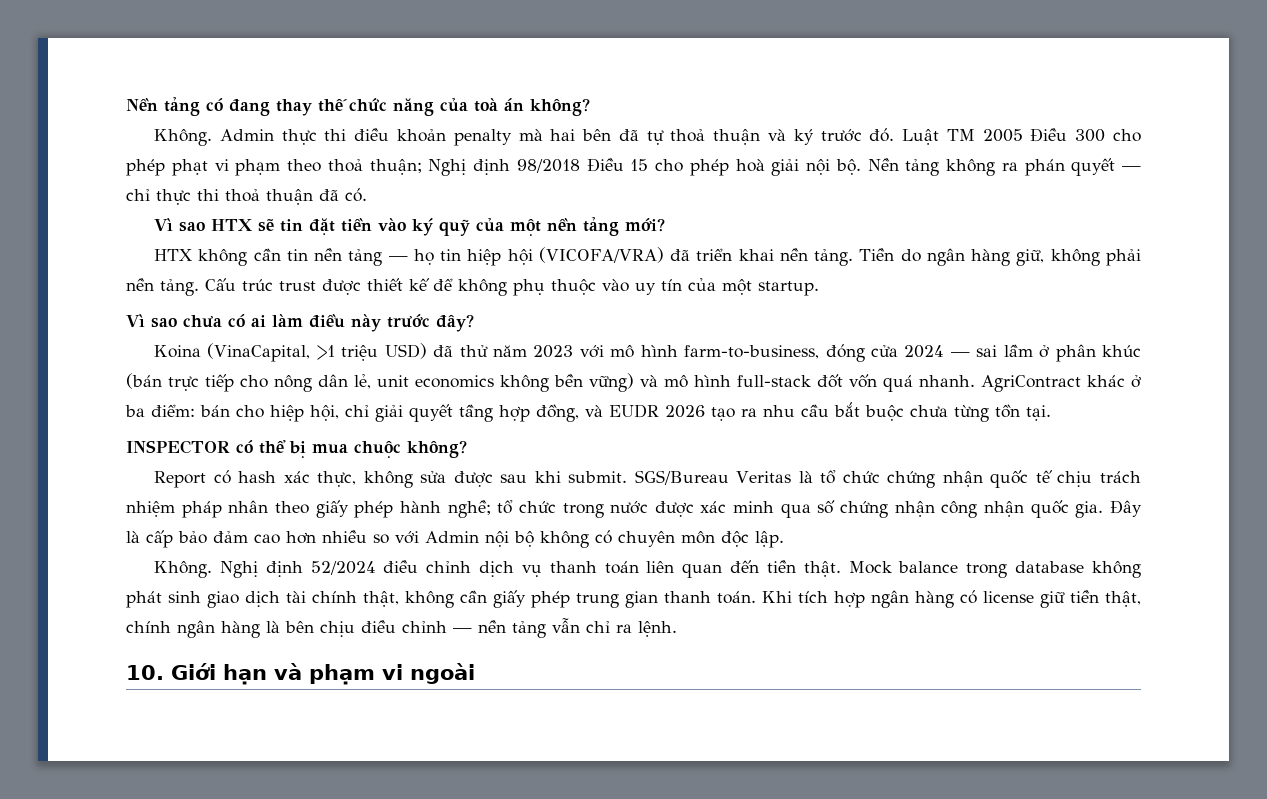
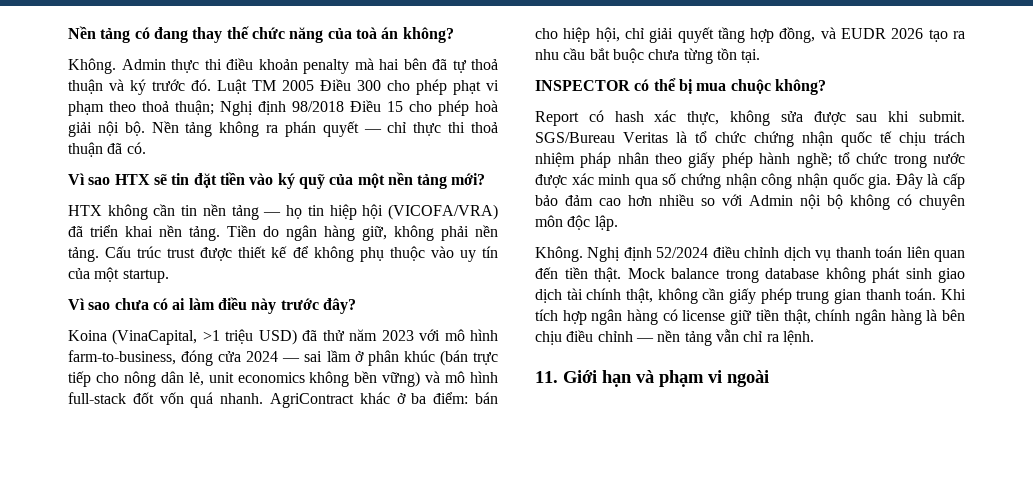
- 10. Giới hạn và phạm vi ngoài
+ 11. Giới hạn và phạm vi ngoài

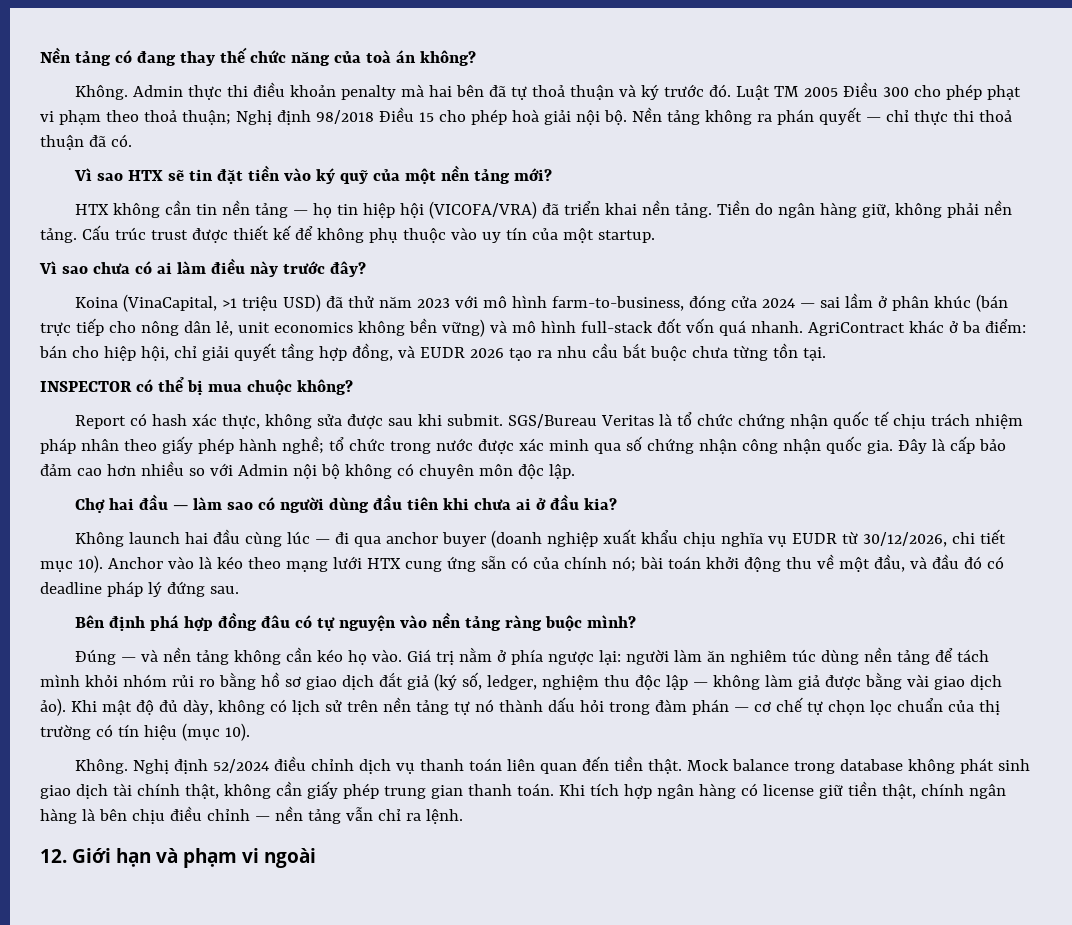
+ Chợ hai đầu — làm sao có người dùng đầu tiên khi chưa ai ở đầu kia?
+ Không launch hai đầu cùng lúc — đi qua anchor buyer (doanh nghiệp xuất khẩu chịu nghĩa vụ EUDR từ 30/12/2026, chi tiết mục 10). Anchor vào là kéo theo mạng lưới HTX cung ứng sẵn có của chính nó; bài toán khởi động thu về một đầu, và đầu đó có deadline pháp lý đứng sau.
+ Bên định phá hợp đồng đâu có tự nguyện vào nền tảng ràng buộc mình?
+ Đúng — và nền tảng không cần kéo họ vào. Giá trị nằm ở phía ngược lại: người làm ăn nghiêm túc dùng nền tảng để tách mình khỏi nhóm rủi ro bằng hồ sơ giao dịch đắt giả (ký số, ledger, nghiệm thu độc lập — không làm giả được bằng vài giao dịch ảo). Khi mật độ đủ dày, không có lịch sử trên nền tảng tự nó thành dấu hỏi trong đàm phán — cơ chế tự chọn lọc chuẩn của thị trường có tín hiệu (mục 10).
- 11. Giới hạn và phạm vi ngoài
+ 12. Giới hạn và phạm vi ngoài

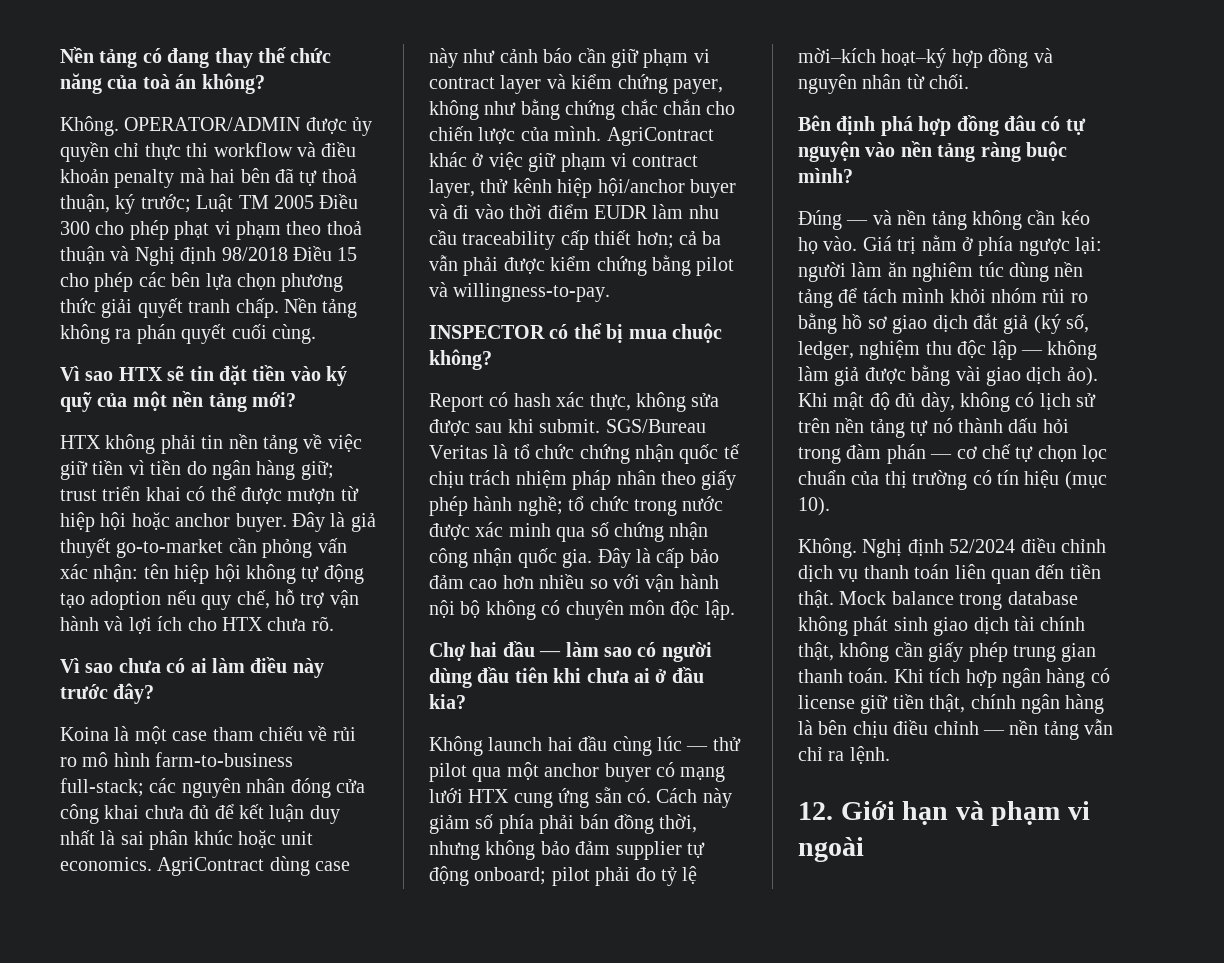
- Admin thực thi điều khoản penalty mà hai bên đã tự thoả thuận và ký trước đó. Luật TM 2005 Điều 300 cho phép phạt vi phạm theo thoả thuận; Nghị định 98/2018 Điều 15 cho phép hoà giải nội bộ.
+ OPERATOR/ADMIN được ủy quyền chỉ thực thi workflow và điều khoản penalty mà hai bên đã tự thoả thuận, ký trước; Luật TM 2005 Điều 300 cho phép phạt vi phạm theo thoả thuận và Nghị định 98/2018 Điều 15 cho phép các bên lựa chọn phương thức giải quyết tranh chấp.
- Nền tảng không ra phán quyết — chỉ thực thi thoả thuận đã có.
+ Nền tảng không ra phán quyết cuối cùng.
- HTX không cần tin nền tảng — họ tin hiệp hội (VICOFA/VRA) đã triển khai nền tảng. Tiền do ngân hàng giữ, không phải nền tảng. Cấu trúc trust được thiết kế để không phụ thuộc vào uy tín của một startup.
+ HTX không phải tin nền tảng về việc giữ tiền vì tiền do ngân hàng giữ; trust triển khai có thể được mượn từ hiệp hội hoặc anchor buyer. Đây là giả thuyết go-to-market cần phỏng vấn xác nhận: tên hiệp hội không tự động tạo adoption nếu quy chế, hỗ trợ vận hành và lợi ích cho HTX chưa rõ.
- Koina (VinaCapital, >1 triệu USD) đã thử năm 2023 với mô hình farm-to-business, đóng cửa 2024 — sai lầm ở phân khúc (bán trực tiếp cho nông dân lẻ, unit economics không bền vững) và mô hình full-stack đốt vốn quá nhanh. AgriContract khác ở ba điểm: bán cho hiệp hội, chỉ giải quyết tầng hợp đồng, và EUDR 2026 tạo ra nhu cầu bắt buộc chưa từng tồn tại.
+ Koina là một case tham chiếu về rủi ro mô hình farm-to-business full-stack; các nguyên nhân đóng cửa công khai chưa đủ để kết luận duy nhất là sai phân khúc hoặc unit economics. AgriContract dùng case này như cảnh báo cần giữ phạm vi contract layer và kiểm chứng payer, không như bằng chứng chắc chắn cho chiến lược của mình. AgriContract khác ở việc giữ phạm vi contract layer, thử kênh hiệp hội/anchor buyer và đi vào thời điểm EUDR làm nhu cầu traceability cấp thiết hơn; cả ba vẫn phải được kiểm chứng bằng pilot và willingness-to-pay.
- Đây là cấp bảo đảm cao hơn nhiều so với Admin nội bộ không có chuyên môn độc lập.
+ Đây là cấp bảo đảm cao hơn nhiều so với vận hành nội bộ không có chuyên môn độc lập.
- Không launch hai đầu cùng lúc — đi qua anchor buyer (doanh nghiệp xuất khẩu chịu nghĩa vụ EUDR từ 30/12/2026, chi tiết mục 10). Anchor vào là kéo theo mạng lưới HTX cung ứng sẵn có của chính nó; bài toán khởi động thu về một đầu, và đầu đó có deadline pháp lý đứng sau.
+ Không launch hai đầu cùng lúc — thử pilot qua một anchor buyer có mạng lưới HTX cung ứng sẵn có. Cách này giảm số phía phải bán đồng thời, nhưng không bảo đảm supplier tự động onboard; pilot phải đo tỷ lệ mời–kích hoạt–ký hợp đồng và nguyên nhân từ chối.

